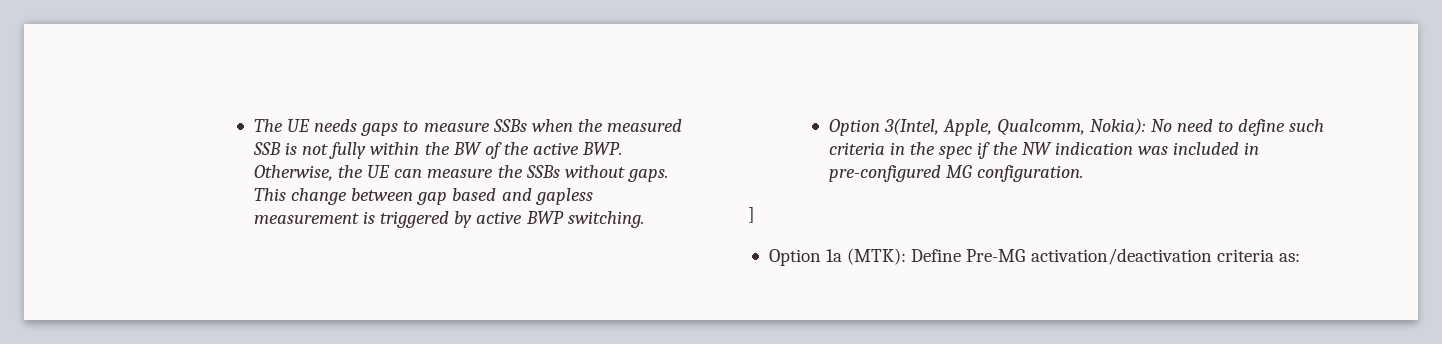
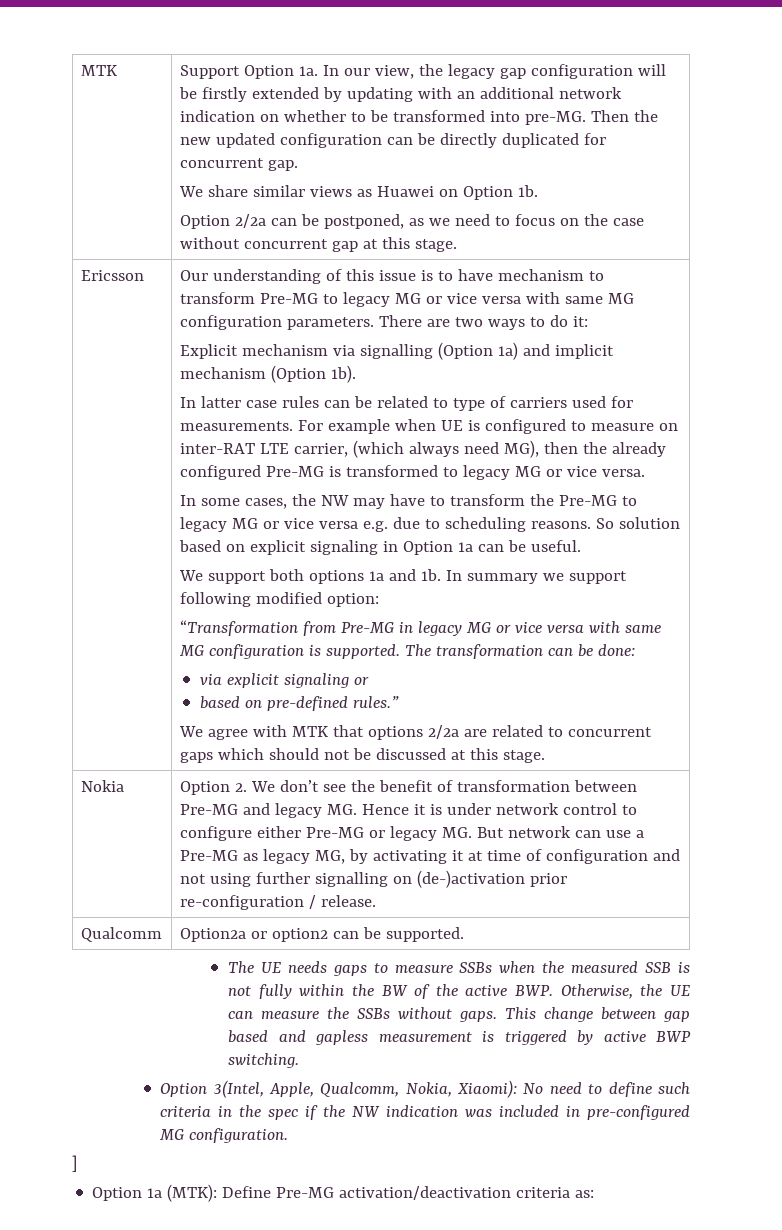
+ MTK | Support Option 1a. In our view, the legacy gap configuration will be firstly extended by updating with an additional network indication on whether to be transformed into pre-MG. Then the new updated configuration can be directly duplicated for concurrent gap.
+ We share similar views as Huawei on Option 1b.
+ Option 2/2a can be postponed, as we need to focus on the case without concurrent gap at this stage.
+ Ericsson | Our understanding of this issue is to have mechanism to transform Pre-MG to legacy MG or vice versa with same MG configuration parameters. There are two ways to do it:
+ Explicit mechanism via signalling (Option 1a) and implicit mechanism (Option 1b).
+ In latter case rules can be related to type of carriers used for measurements. For example when UE is configured to measure on inter-RAT LTE carrier, (which always need MG), then the already configured Pre-MG is transformed to legacy MG or vice versa.
+ In some cases, the NW may have to transform the Pre-MG to legacy MG or vice versa e.g. due to scheduling reasons. So solution based on explicit signaling in Option 1a can be useful.
+ We support both options 1a and 1b. In summary we support following modified option:
+ “Transformation from Pre-MG in legacy MG or vice versa with same MG configuration is supported. The transformation can be done:
+ via explicit signaling or
+ based on pre-defined rules.”
+ We agree with MTK that options 2/2a are related to concurrent gaps which should not be discussed at this stage.
+ Nokia | Option 2. We don’t see the benefit of transformation between Pre-MG and legacy MG. Hence it is under network control to configure either Pre-MG or legacy MG. But network can use a Pre-MG as legacy MG, by activating it at time of configuration and not using further signalling on (de-)activation prior re-configuration / release.
+ Qualcomm | Option2a or option2 can be supported.
- Option 3(Intel, Apple, Qualcomm, Nokia): No need to define such criteria in the spec if the NW indication was included in pre-configured MG configuration.
+ Option 3(Intel, Apple, Qualcomm, Nokia, Xiaomi): No need to define such criteria in the spec if the NW indication was included in pre-configured MG configuration.

